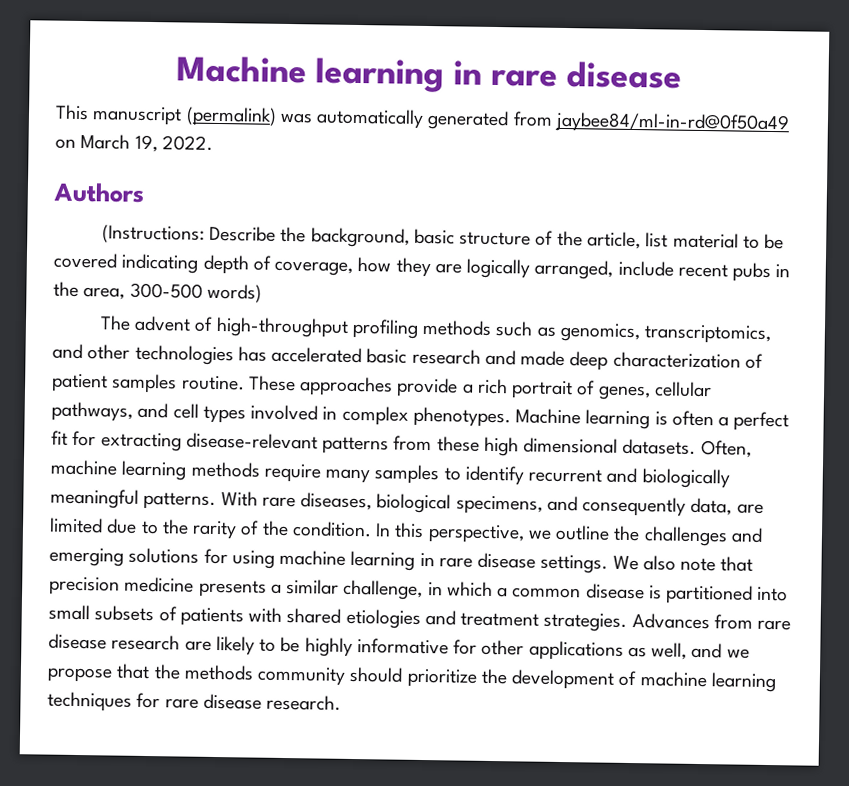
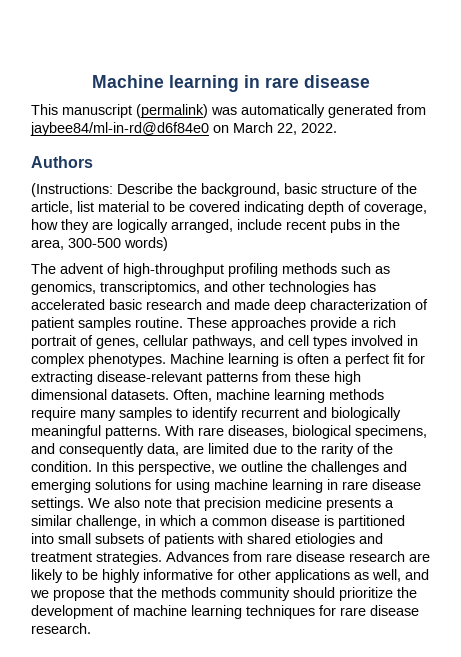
- This manuscript (permalink) was automatically generated from jaybee84/ml-in-rd@0f50a49 on March 19, 2022.
+ This manuscript (permalink) was automatically generated from jaybee84/ml-in-rd@d6f84e0 on March 22, 2022.

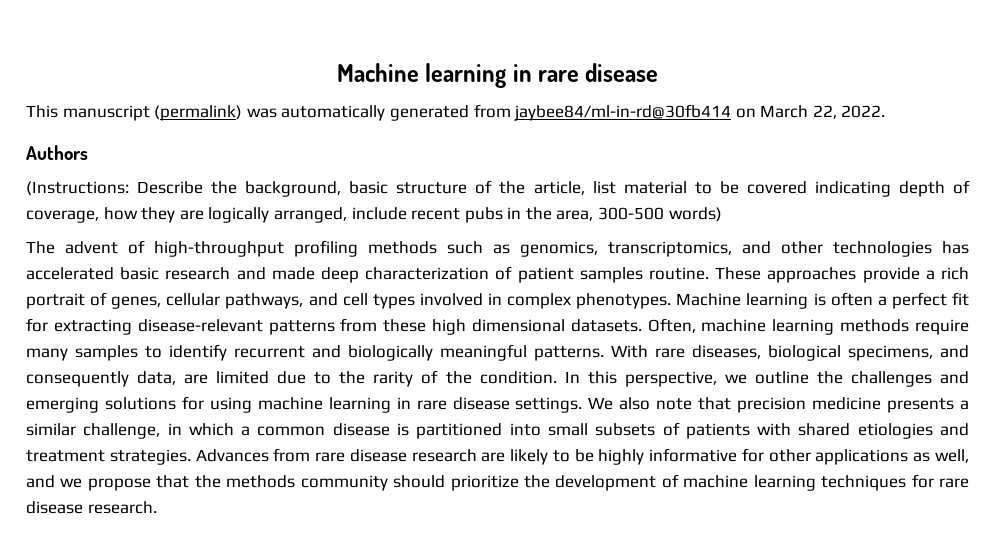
- This manuscript (permalink) was automatically generated from jaybee84/ml-in-rd@d6f84e0 on March 22, 2022.
+ This manuscript (permalink) was automatically generated from jaybee84/ml-in-rd@30fb414 on March 22, 2022.

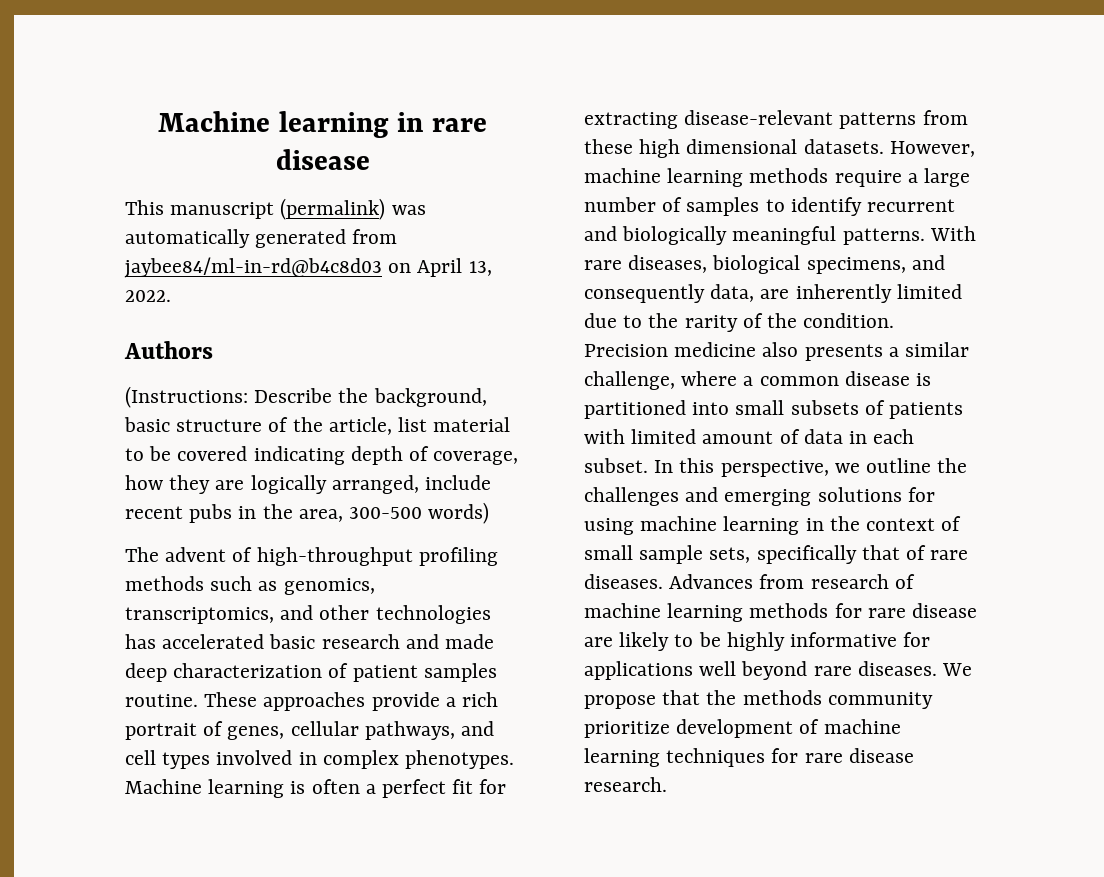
- This manuscript (permalink) was automatically generated from jaybee84/ml-in-rd@30fb414 on March 22, 2022.
+ This manuscript (permalink) was automatically generated from jaybee84/ml-in-rd@b4c8d03 on April 13, 2022.
- Often, machine learning methods require many samples to identify recurrent and biologically meaningful patterns.
+ However, machine learning methods require a large number of samples to identify recurrent and biologically meaningful patterns.
- With rare diseases, biological specimens, and consequently data, are limited due to the rarity of the condition.
+ With rare diseases, biological specimens, and consequently data, are inherently limited due to the rarity of the condition.
+ Precision medicine also presents a similar challenge, where a common disease is partitioned into small subsets of patients with limited amount of data in each subset.
- In this perspective, we outline the challenges and emerging solutions for using machine learning in rare disease settings. We also note that precision medicine presents a similar challenge, in which a common disease is partitioned into small subsets of patients with shared etiologies and treatment strategies. Advances from rare disease research are likely to be highly informative for other applications as well, and we propose that the methods community should prioritize the development of machine learning techniques for rare disease research.
+ In this perspective, we outline the challenges and emerging solutions for using machine learning in the context of small sample sets, specifically that of rare diseases. Advances from research of machine learning methods for rare disease are likely to be highly informative for applications well beyond rare diseases. We propose that the methods community prioritize development of machine learning techniques for rare disease research.

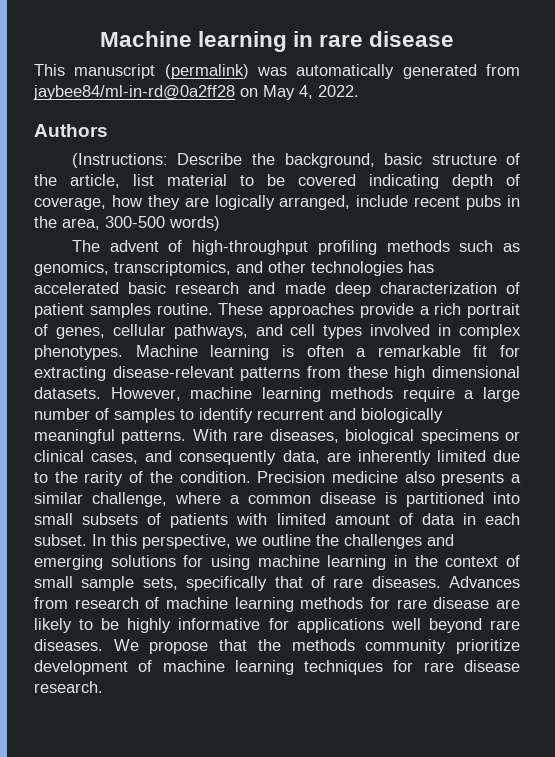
- This manuscript (permalink) was automatically generated from jaybee84/ml-in-rd@b4c8d03 on April 13, 2022.
+ This manuscript (permalink) was automatically generated from jaybee84/ml-in-rd@0a2ff28 on May 4, 2022.
- Machine learning is often a perfect fit for extracting disease-relevant patterns from these high dimensional datasets.
+ Machine learning is often a remarkable fit for extracting disease-relevant patterns from these high dimensional datasets.
- With rare diseases, biological specimens, and consequently data, are inherently limited due to the rarity of the condition.
+ With rare diseases, biological specimens or clinical cases, and consequently data, are inherently limited due to the rarity of the condition.

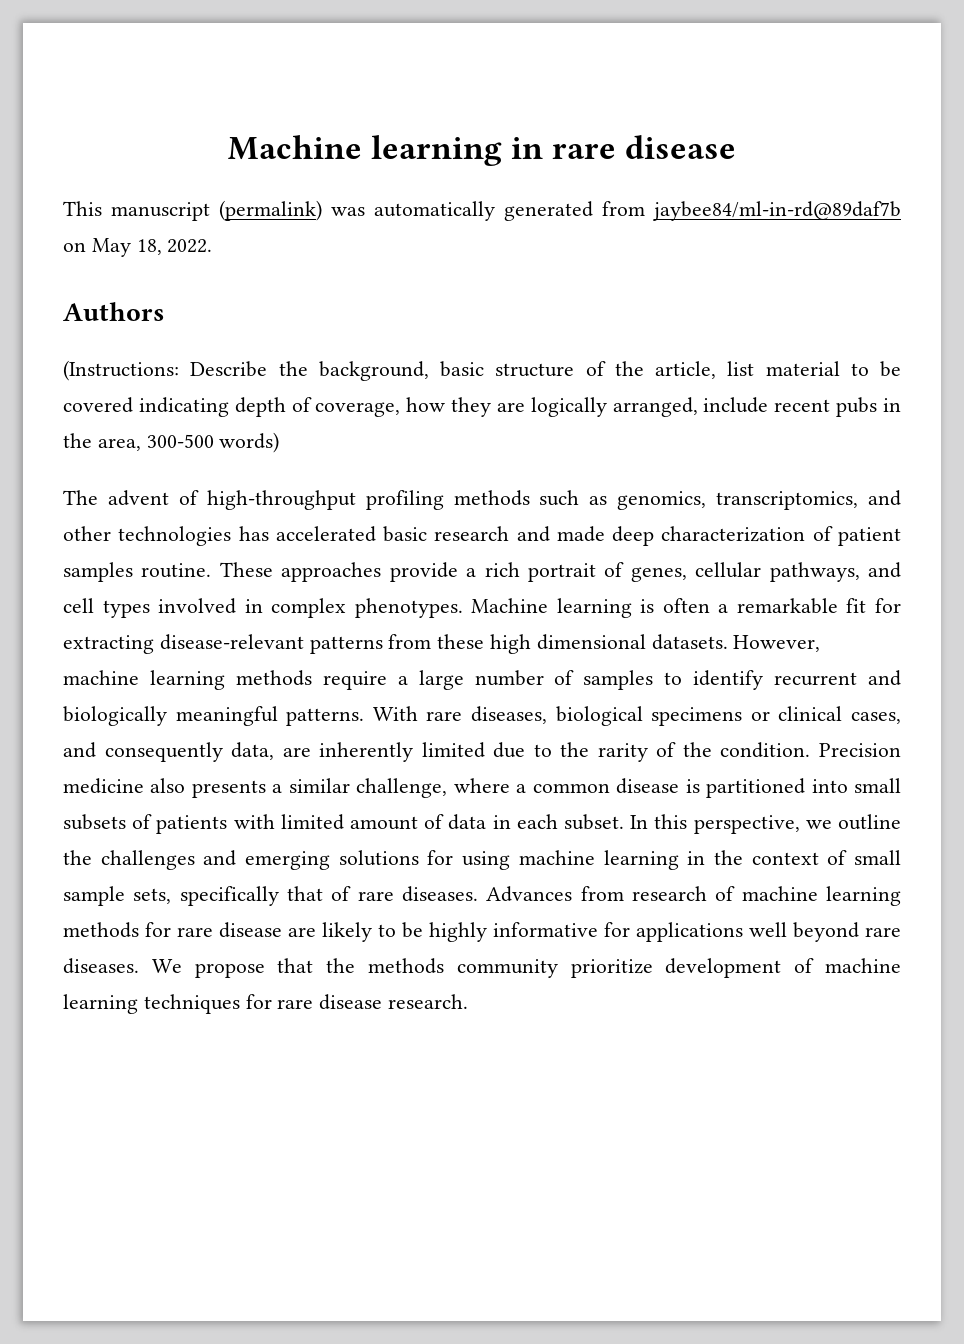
- This manuscript (permalink) was automatically generated from jaybee84/ml-in-rd@0a2ff28 on May 4, 2022.
+ This manuscript (permalink) was automatically generated from jaybee84/ml-in-rd@89daf7b on May 18, 2022.

